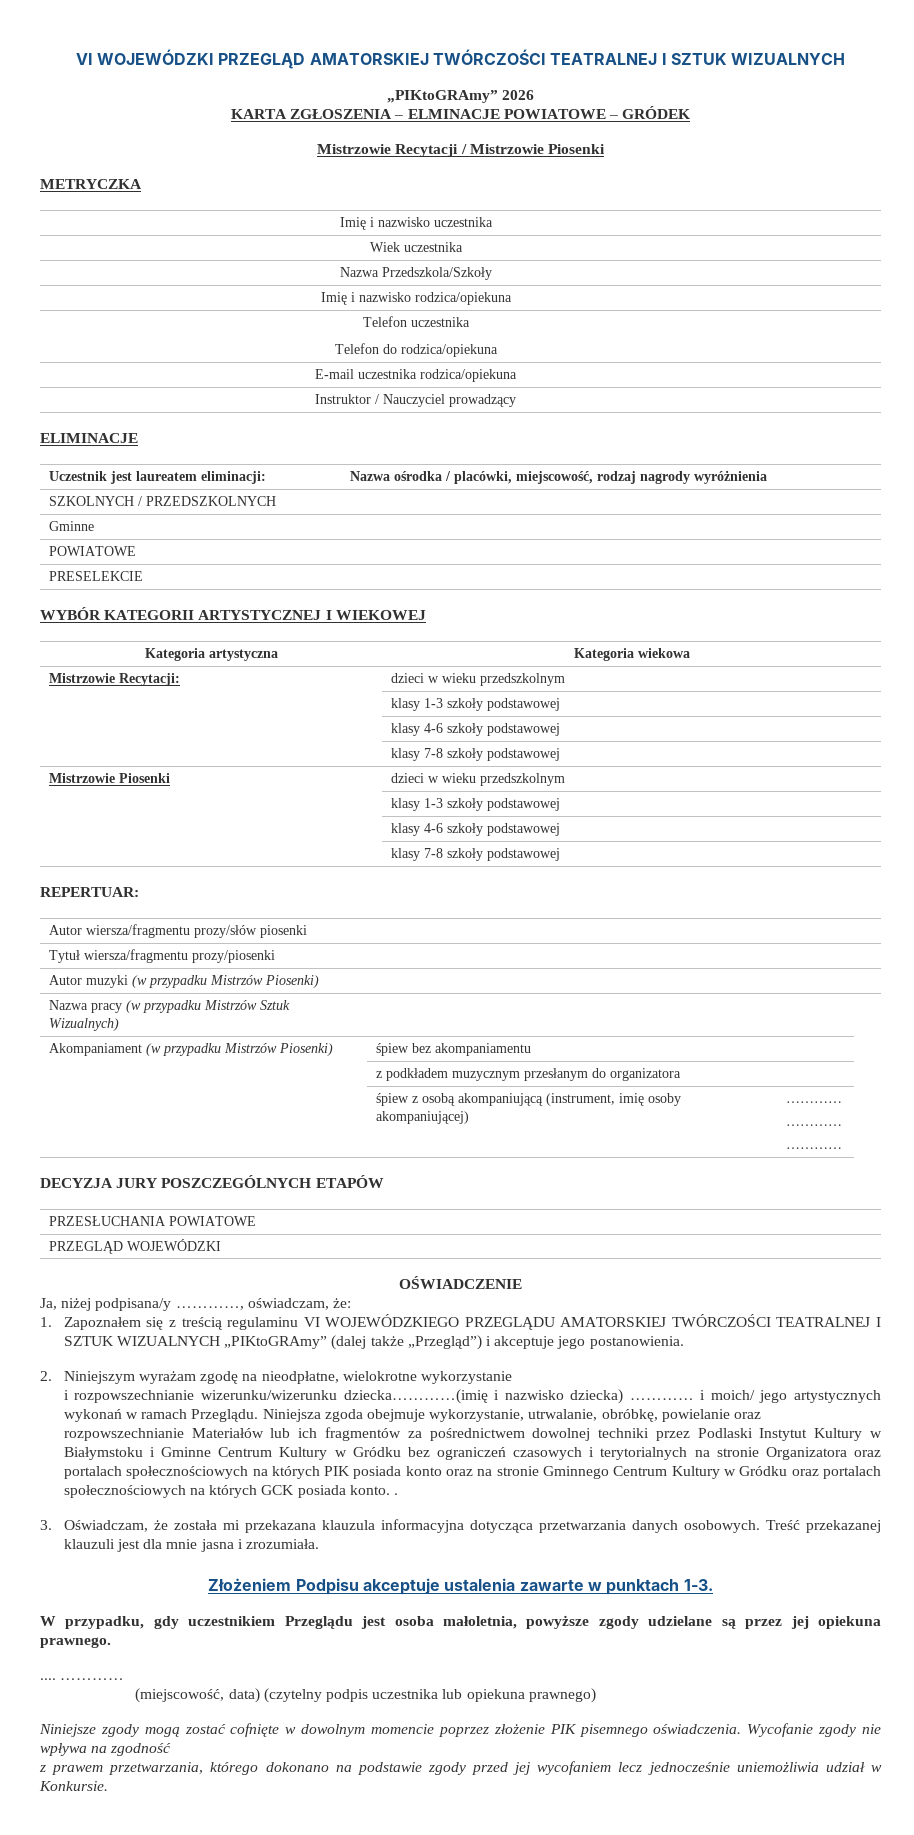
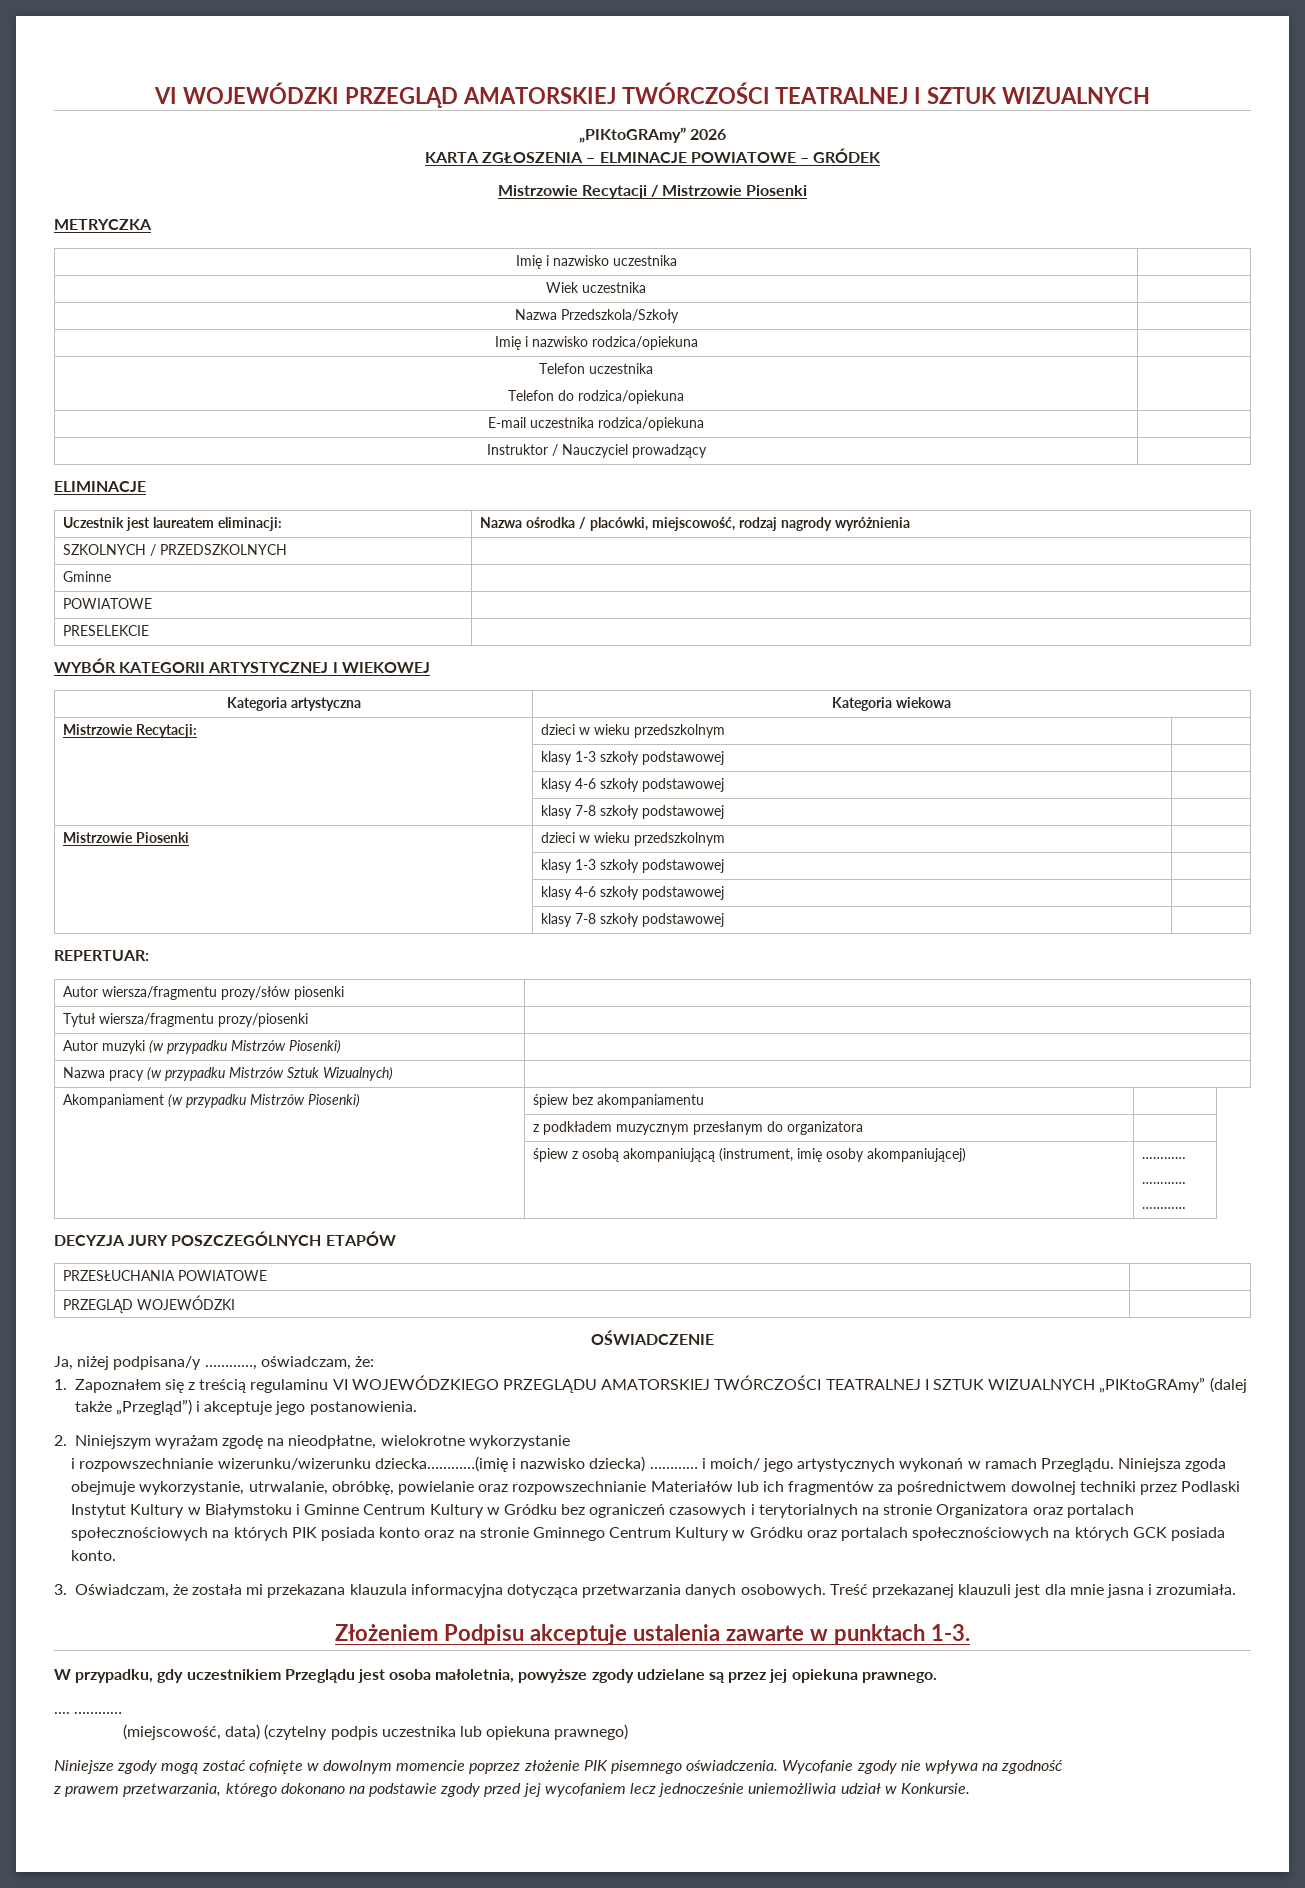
- Niniejsza zgoda obejmuje wykorzystanie, utrwalanie, obróbkę, powielanie oraz rozpowszechnianie Materiałów lub ich fragmentów za pośrednictwem dowolnej techniki przez Podlaski Instytut Kultury w Białymstoku i Gminne Centrum Kultury w Gródku bez ograniczeń czasowych i terytorialnych na stronie Organizatora oraz portalach społecznościowych na których PIK posiada konto oraz na stronie Gminnego Centrum Kultury w Gródku oraz portalach społecznościowych na których GCK posiada konto. .
+ Niniejsza zgoda obejmuje wykorzystanie, utrwalanie, obróbkę, powielanie oraz rozpowszechnianie Materiałów lub ich fragmentów za pośrednictwem dowolnej techniki przez Podlaski Instytut Kultury w Białymstoku i Gminne Centrum Kultury w Gródku bez ograniczeń czasowych i terytorialnych na stronie Organizatora oraz portalach społecznościowych na których PIK posiada konto oraz na stronie Gminnego Centrum Kultury w Gródku oraz portalach społecznościowych na których GCK posiada konto.

